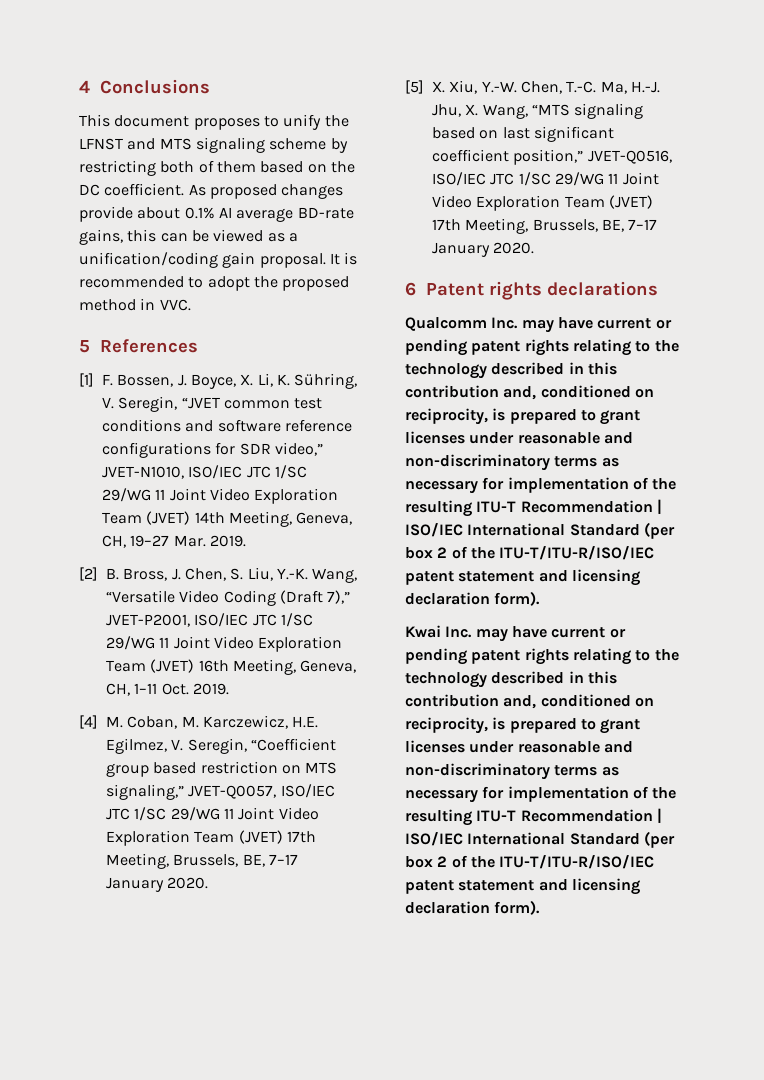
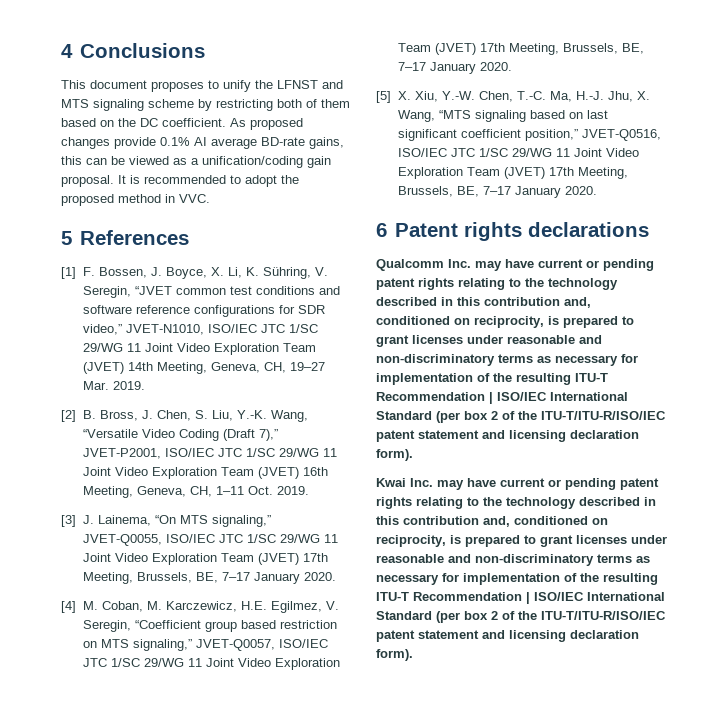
- As proposed changes provide about 0.1% AI average BD-rate gains, this can be viewed as a unification/coding gain proposal.
+ As proposed changes provide 0.1% AI average BD-rate gains, this can be viewed as a unification/coding gain proposal.
+ [3] J. Lainema, “On MTS signaling,” JVET-Q0055, ISO/IEC JTC 1/SC 29/WG 11 Joint Video Exploration Team (JVET) 17th Meeting, Brussels, BE, 7–17 January 2020.

